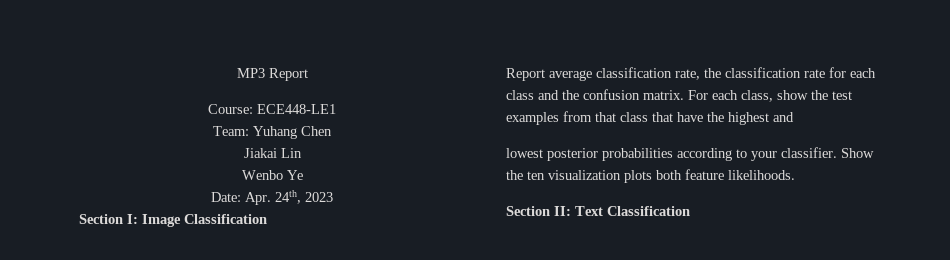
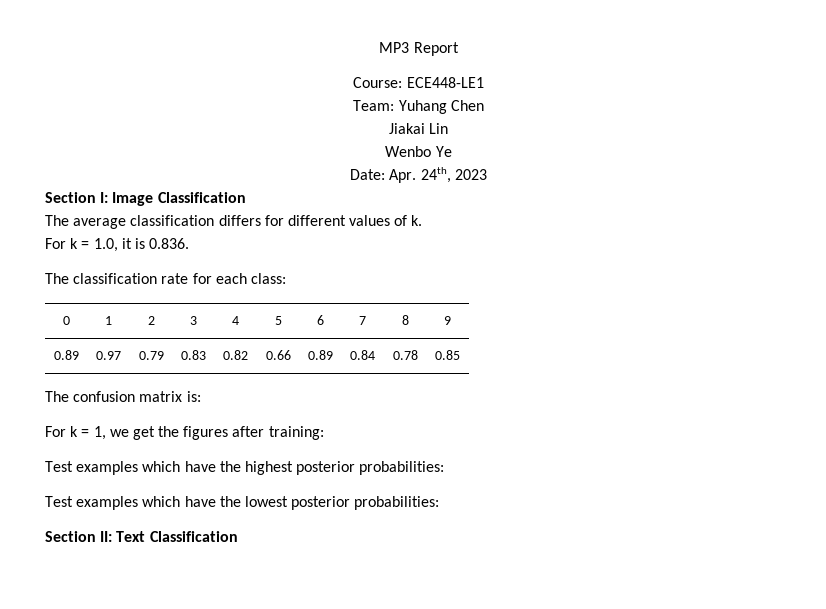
- Report average classification rate, the classification rate for each class and the confusion matrix. For each class, show the test examples from that class that have the highest and
- lowest posterior probabilities according to your classifier. Show the ten visualization plots both feature likelihoods.
+ The average classification differs for different values of k.
+ For k = 1.0, it is 0.836.
+ The classification rate for each class:
+ 0 | 1 | 2 | 3 | 4 | 5 | 6 | 7 | 8 | 9
+ 0.89 | 0.97 | 0.79 | 0.83 | 0.82 | 0.66 | 0.89 | 0.84 | 0.78 | 0.85
+ The confusion matrix is:
+ For k = 1, we get the figures after training:
+ Test examples which have the highest posterior probabilities:
+ Test examples which have the lowest posterior probabilities:

